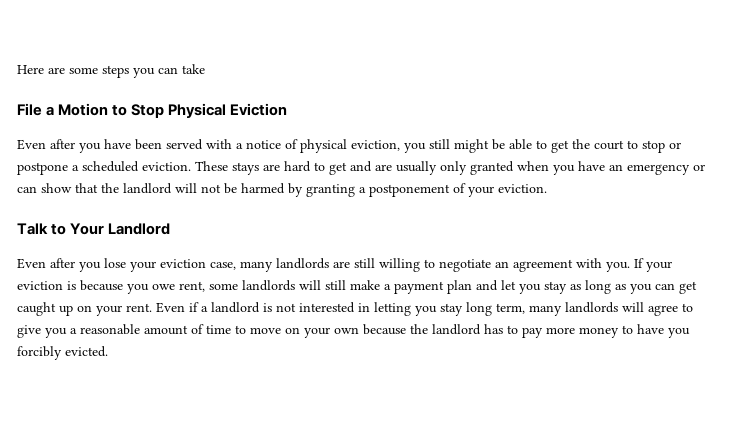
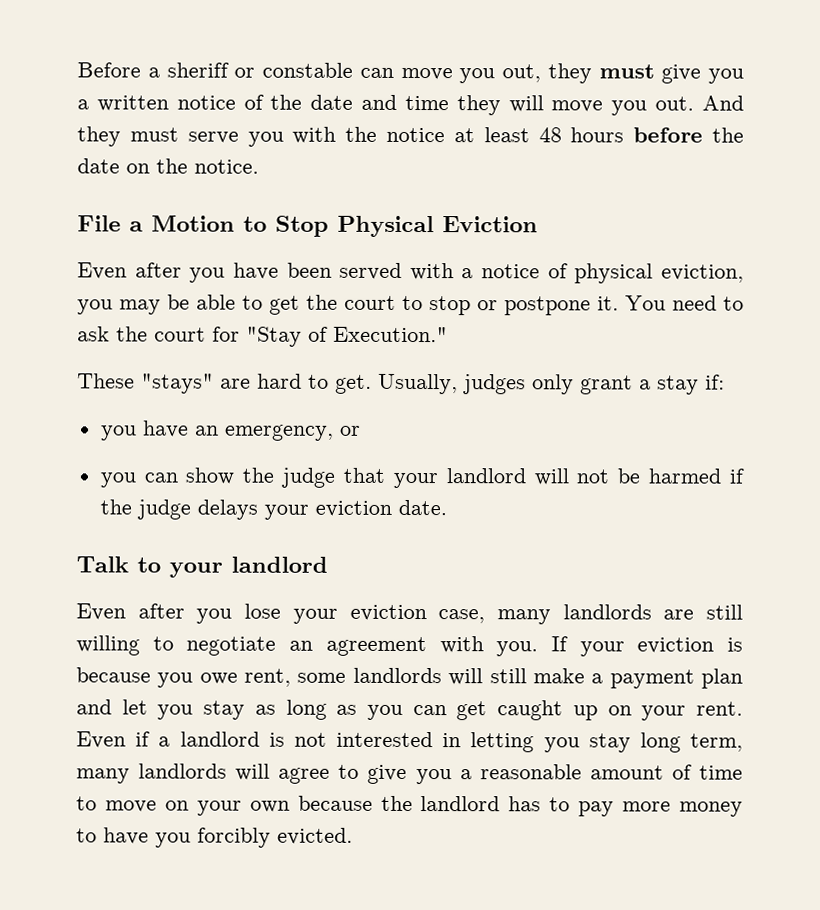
- Here are some steps you can take
+ Before a sheriff or constable can move you out, they must give you a written notice of the date and time they will move you out. And they must serve you with the notice at least 48 hours before the date on the notice.
- Even after you have been served with a notice of physical eviction, you still might be able to get the court to stop or postpone a scheduled eviction. These stays are hard to get and are usually only granted when you have an emergency or can show that the landlord will not be harmed by granting a postponement of your eviction.
+ Even after you have been served with a notice of physical eviction, you may be able to get the court to stop or postpone it. You need to ask the court for "Stay of Execution."
+ These "stays" are hard to get. Usually, judges only grant a stay if:
+ you have an emergency, or
+ you can show the judge that your landlord will not be harmed if the judge delays your eviction date.
- Talk to Your Landlord
+ Talk to your landlord

